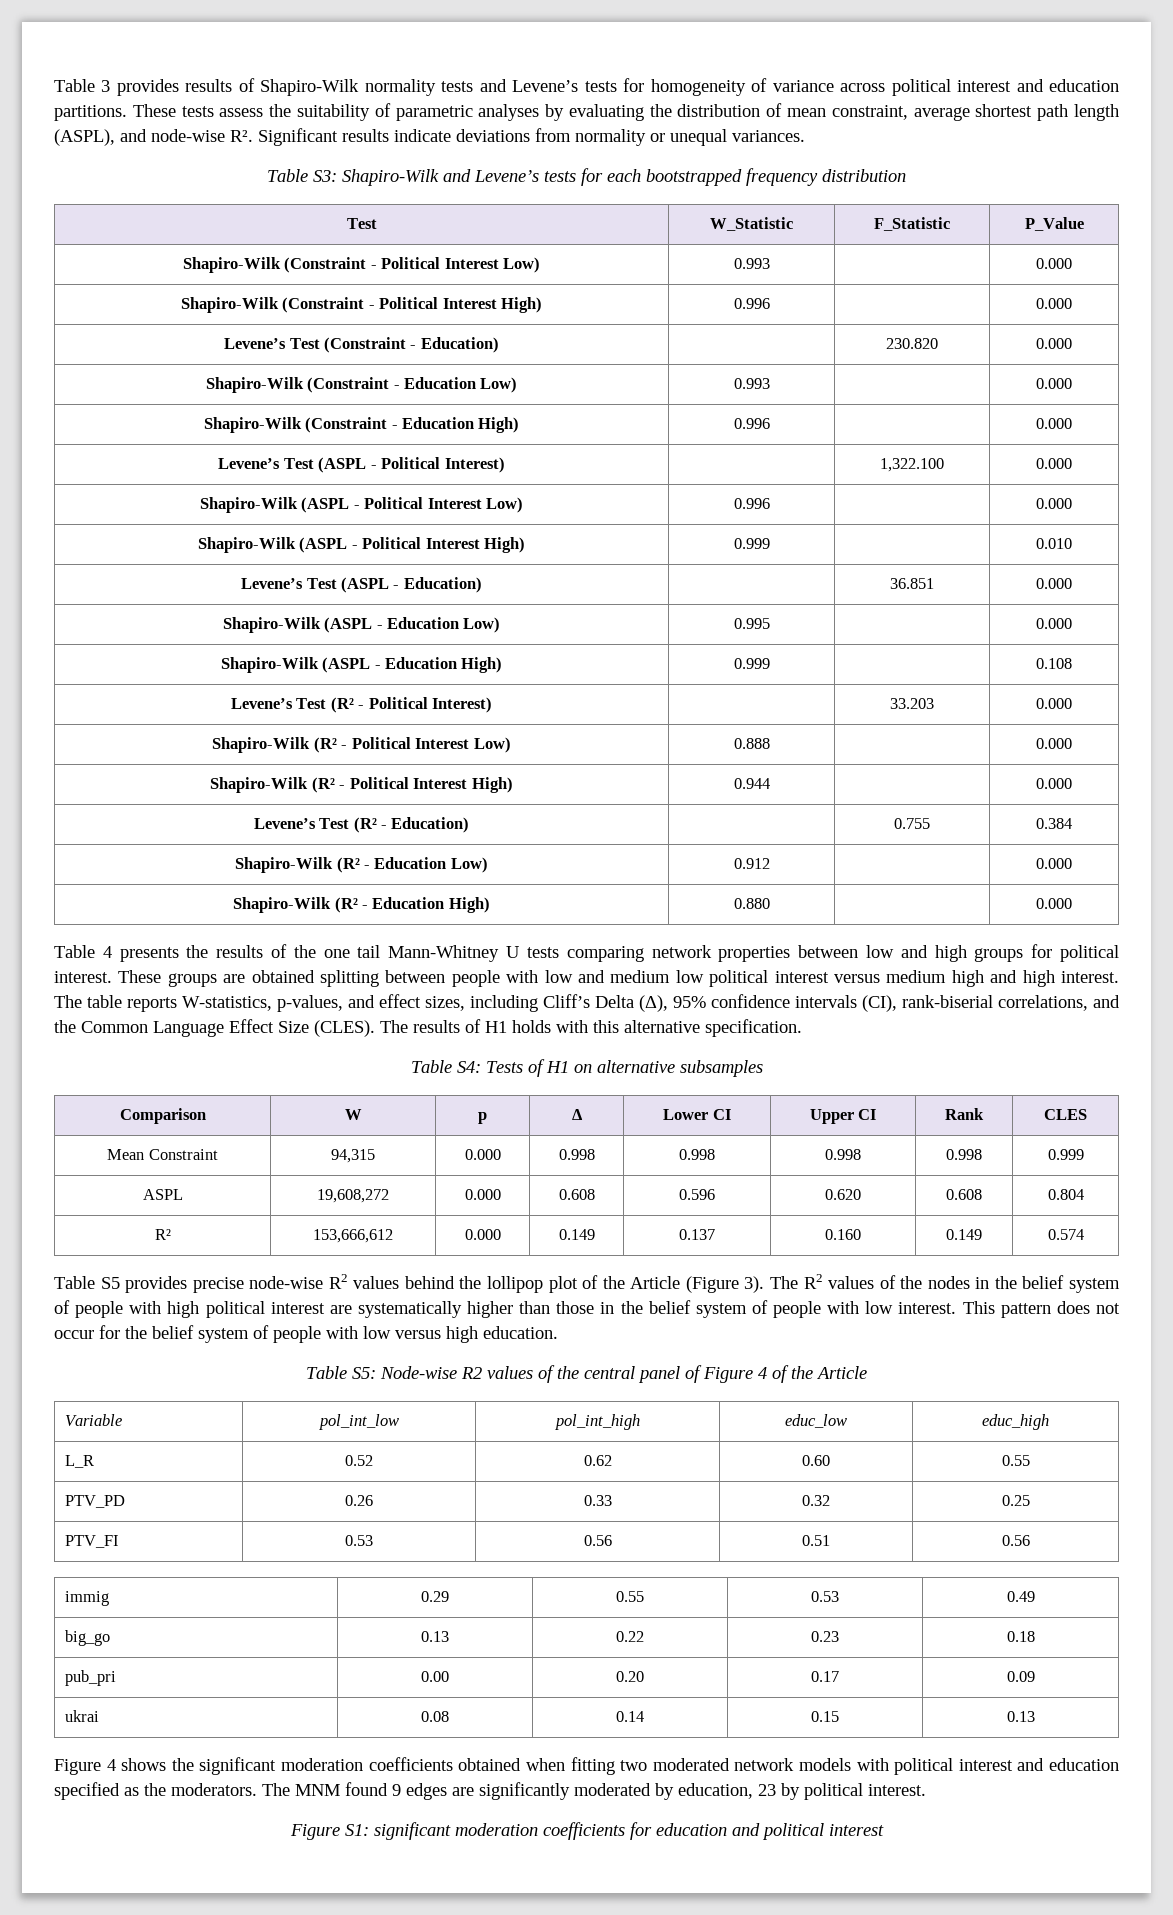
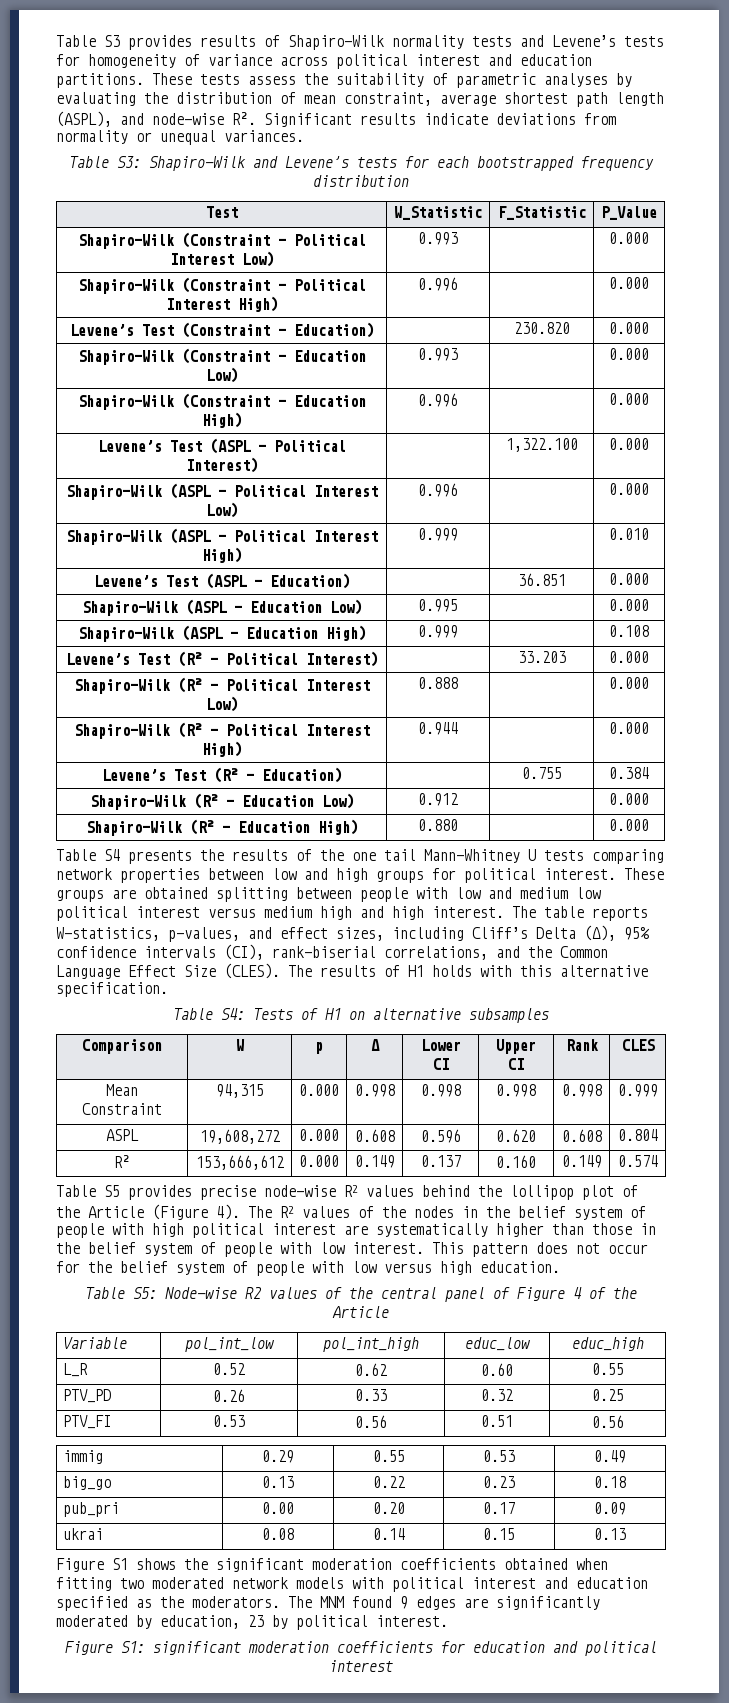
- Table 3 provides results of Shapiro-Wilk normality tests and Levene’s tests for homogeneity of variance across political interest and education partitions.
+ Table S3 provides results of Shapiro-Wilk normality tests and Levene’s tests for homogeneity of variance across political interest and education partitions.
- Table 4 presents the results of the one tail Mann-Whitney U tests comparing network properties between low and high groups for political interest.
+ Table S4 presents the results of the one tail Mann-Whitney U tests comparing network properties between low and high groups for political interest.
- Table S5 provides precise node-wise R2 values behind the lollipop plot of the Article (Figure 3).
+ Table S5 provides precise node-wise R2 values behind the lollipop plot of the Article (Figure 4).
- Figure 4 shows the significant moderation coefficients obtained when fitting two moderated network models with political interest and education specified as the moderators.
+ Figure S1 shows the significant moderation coefficients obtained when fitting two moderated network models with political interest and education specified as the moderators.

